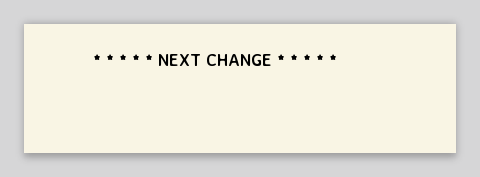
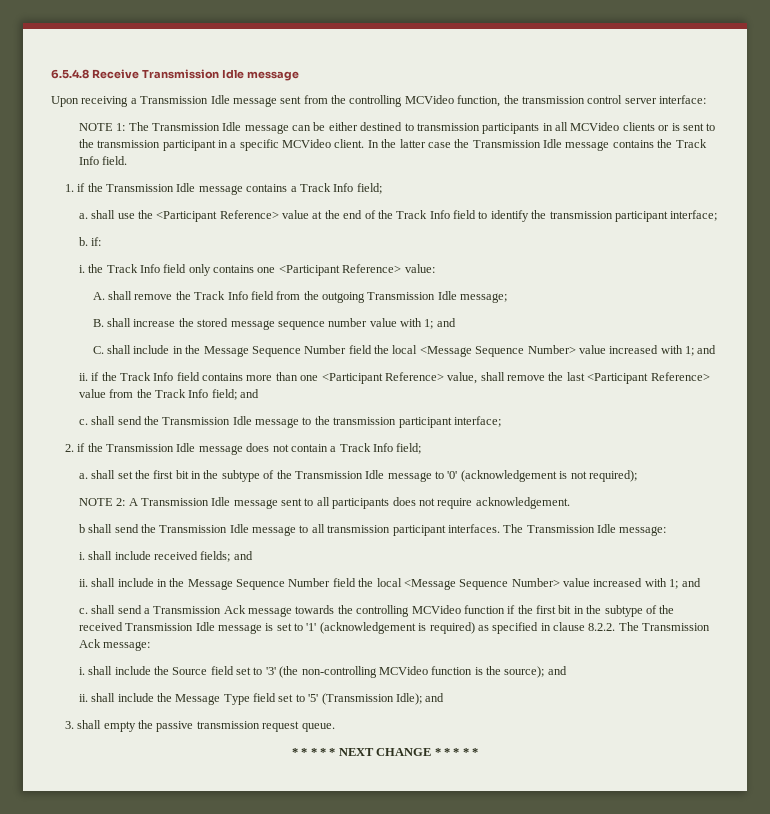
+ 6.5.4.8 Receive Transmission Idle message
+ Upon receiving a Transmission Idle message sent from the controlling MCVideo function, the transmission control server interface:
+ NOTE 1: The Transmission Idle message can be either destined to transmission participants in all MCVideo clients or is sent to the transmission participant in a specific MCVideo client. In the latter case the Transmission Idle message contains the Track Info field.
+ 1. if the Transmission Idle message contains a Track Info field;
+ a. shall use the <Participant Reference> value at the end of the Track Info field to identify the transmission participant interface;
+ b. if:
+ i. the Track Info field only contains one <Participant Reference> value:
+ A. shall remove the Track Info field from the outgoing Transmission Idle message;
+ B. shall increase the stored message sequence number value with 1; and
+ C. shall include in the Message Sequence Number field the local <Message Sequence Number> value increased with 1; and
+ ii. if the Track Info field contains more than one <Participant Reference> value, shall remove the last <Participant Reference> value from the Track Info field; and
+ c. shall send the Transmission Idle message to the transmission participant interface;
+ 2. if the Transmission Idle message does not contain a Track Info field;
+ a. shall set the first bit in the subtype of the Transmission Idle message to '0' (acknowledgement is not required);
+ NOTE 2: A Transmission Idle message sent to all participants does not require acknowledgement.
+ b shall send the Transmission Idle message to all transmission participant interfaces. The Transmission Idle message:
+ i. shall include received fields; and
+ ii. shall include in the Message Sequence Number field the local <Message Sequence Number> value increased with 1; and
+ c. shall send a Transmission Ack message towards the controlling MCVideo function if the first bit in the subtype of the received Transmission Idle message is set to '1' (acknowledgement is required) as specified in clause 8.2.2. The Transmission Ack message:
+ i. shall include the Source field set to '3' (the non-controlling MCVideo function is the source); and
+ ii. shall include the Message Type field set to '5' (Transmission Idle); and
+ 3. shall empty the passive transmission request queue.

